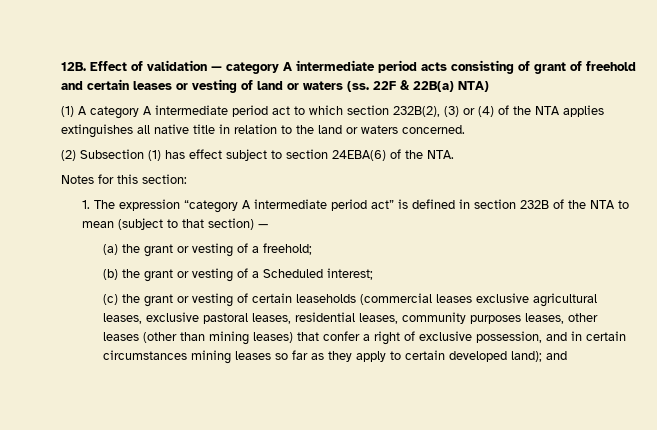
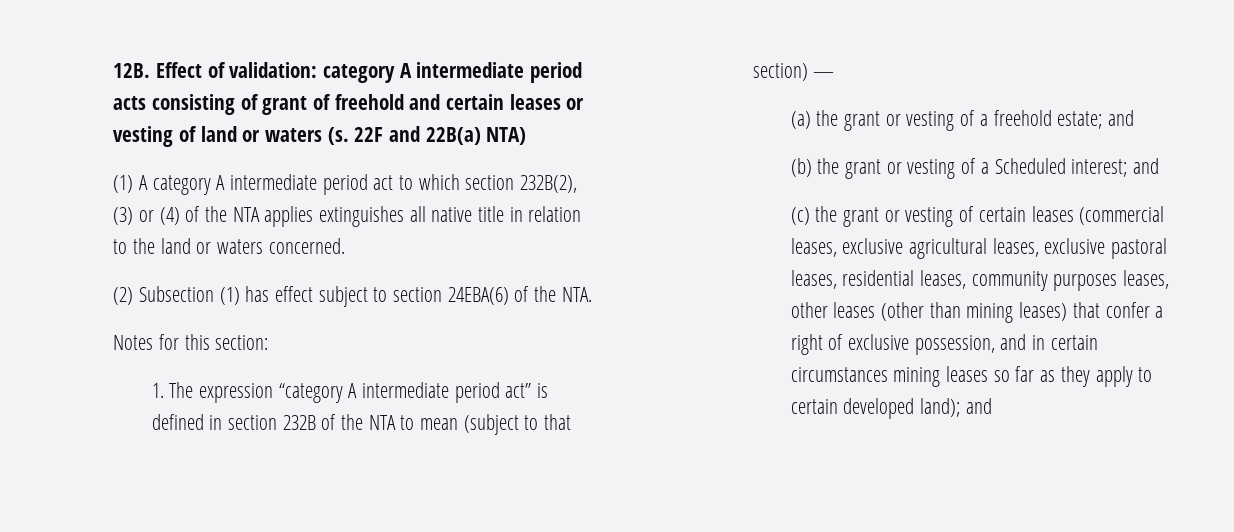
- Effect of validation — category A intermediate period acts consisting of grant of freehold and certain leases or vesting of land or waters (ss. 22F & 22B(a) NTA)
+ Effect of validation: category A intermediate period acts consisting of grant of freehold and certain leases or vesting of land or waters (s. 22F and 22B(a) NTA)
- (a) the grant or vesting of a freehold;
+ (a) the grant or vesting of a freehold estate; and
- (b) the grant or vesting of a Scheduled interest;
+ (b) the grant or vesting of a Scheduled interest; and
- (c) the grant or vesting of certain leaseholds (commercial leases exclusive agricultural leases, exclusive pastoral leases, residential leases, community purposes leases, other leases (other than mining leases) that confer a right of exclusive possession, and in certain circumstances mining leases so far as they apply to certain developed land); and
+ (c) the grant or vesting of certain leases (commercial leases, exclusive agricultural leases, exclusive pastoral leases, residential leases, community purposes leases, other leases (other than mining leases) that confer a right of exclusive possession, and in certain circumstances mining leases so far as they apply to certain developed land); and

